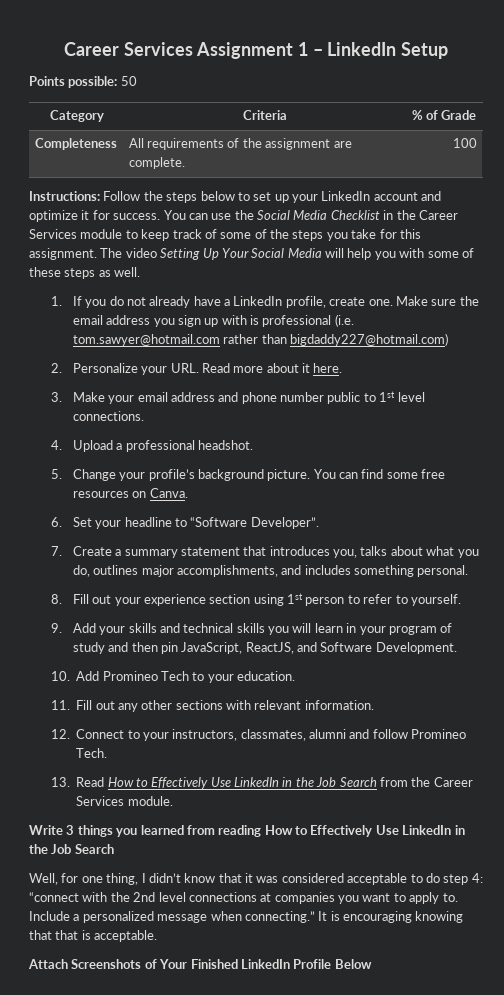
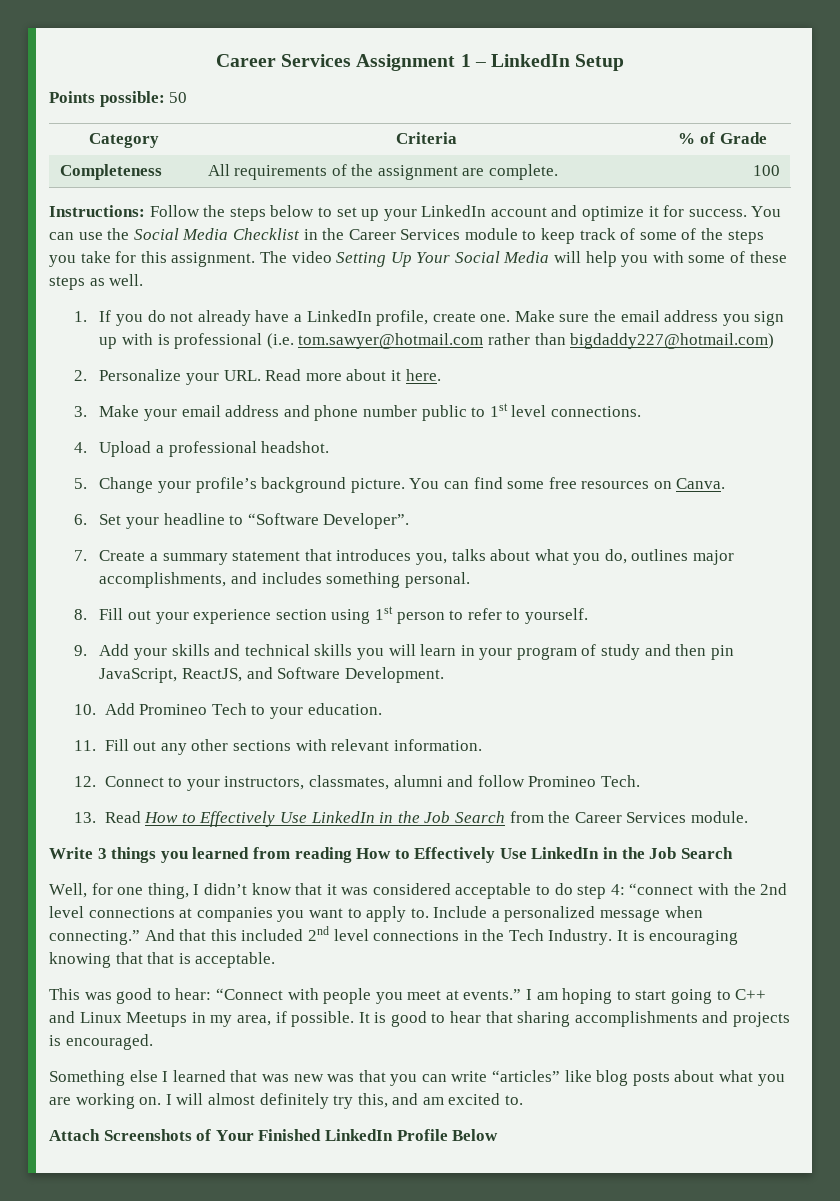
+ And that this included 2nd level connections in the Tech Industry.
+ This was good to hear: “Connect with people you meet at events.” I am hoping to start going to C++ and Linux Meetups in my area, if possible. It is good to hear that sharing accomplishments and projects is encouraged.
+ Something else I learned that was new was that you can write “articles” like blog posts about what you are working on. I will almost definitely try this, and am excited to.

